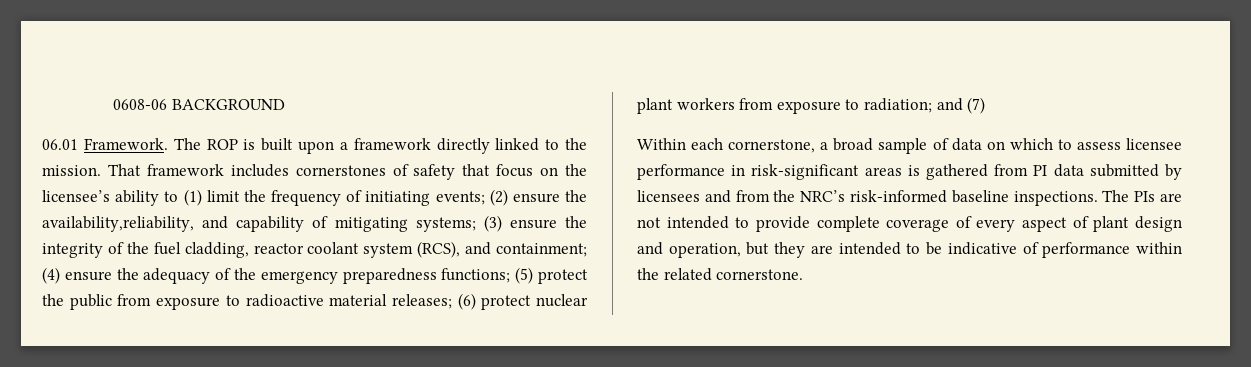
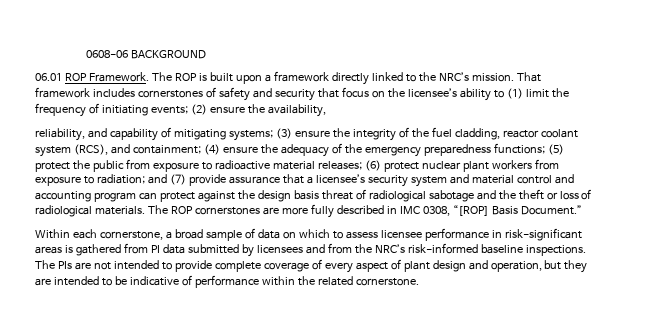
- 06.01 Framework.
+ 06.01 ROP Framework.
- The ROP is built upon a framework directly linked to the mission.
+ The ROP is built upon a framework directly linked to the NRC’s mission.
- That framework includes cornerstones of safety that focus on the licensee’s ability to (1) limit the frequency of initiating events;
+ That framework includes cornerstones of safety and security that focus on the licensee’s ability to (1) limit the frequency of initiating events;
- (2) ensure the availability,reliability, and capability of mitigating systems;
+ (2) ensure the availability,
+ reliability, and capability of mitigating systems;
- and (7)
+ and (7) provide assurance that a licensee’s security system and material control and accounting program can protect against the design basis threat of radiological sabotage and the theft or loss of radiological materials. The ROP cornerstones are more fully described in IMC 0308, “[ROP] Basis Document.”

